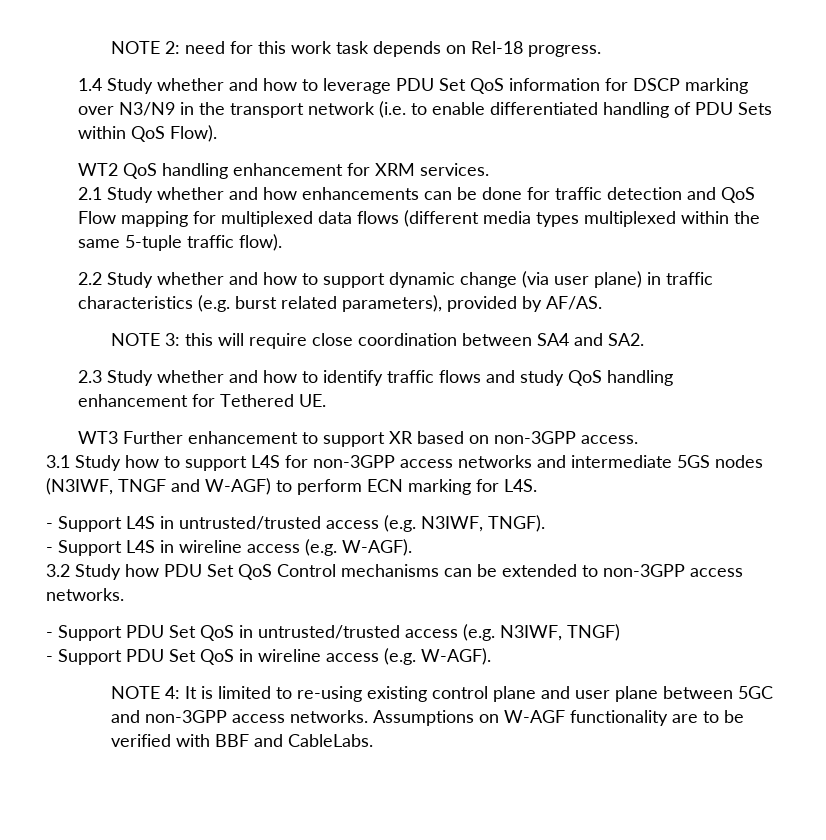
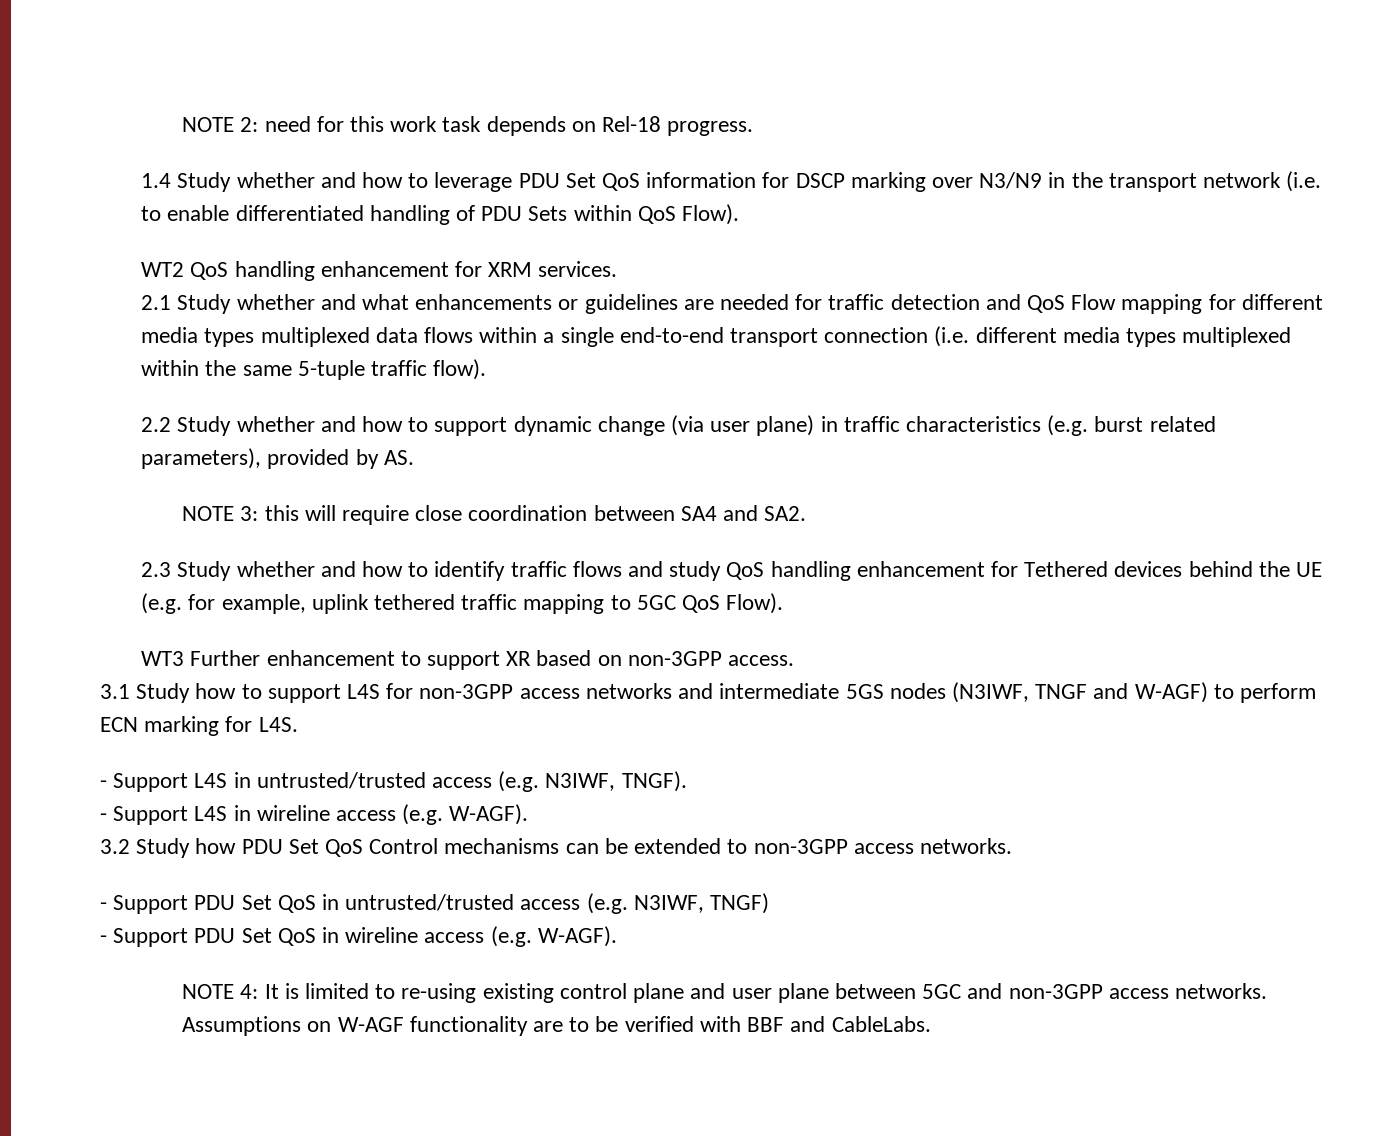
- 2.1 Study whether and how enhancements can be done for traffic detection and QoS Flow mapping for multiplexed data flows (different media types multiplexed within the same 5-tuple traffic flow).
+ 2.1 Study whether and what enhancements or guidelines are needed for traffic detection and QoS Flow mapping for different media types multiplexed data flows within a single end-to-end transport connection (i.e. different media types multiplexed within the same 5-tuple traffic flow).
- 2.2 Study whether and how to support dynamic change (via user plane) in traffic characteristics (e.g. burst related parameters), provided by AF/AS.
+ 2.2 Study whether and how to support dynamic change (via user plane) in traffic characteristics (e.g. burst related parameters), provided by AS.
- 2.3 Study whether and how to identify traffic flows and study QoS handling enhancement for Tethered UE.
+ 2.3 Study whether and how to identify traffic flows and study QoS handling enhancement for Tethered devices behind the UE (e.g. for example, uplink tethered traffic mapping to 5GC QoS Flow).

